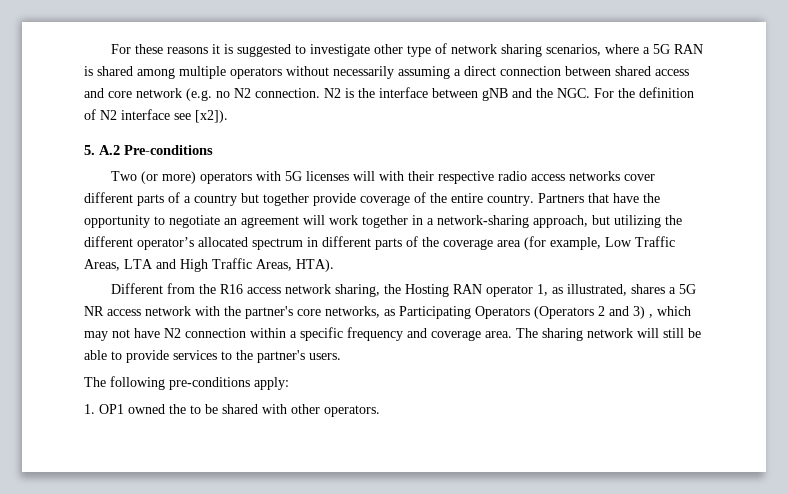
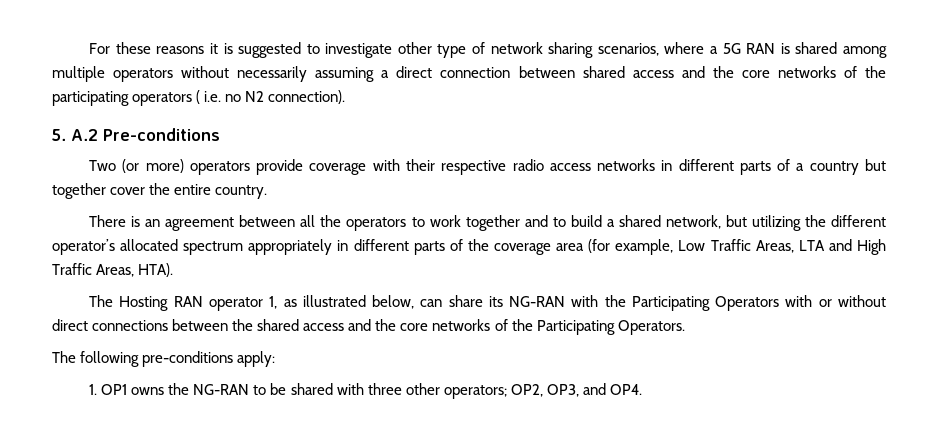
- For these reasons it is suggested to investigate other type of network sharing scenarios, where a 5G RAN is shared among multiple operators without necessarily assuming a direct connection between shared access and core network (e.g. no N2 connection. N2 is the interface between gNB and the NGC. For the definition of N2 interface see [x2]).
+ For these reasons it is suggested to investigate other type of network sharing scenarios, where a 5G RAN is shared among multiple operators without necessarily assuming a direct connection between shared access and the core networks of the participating operators ( i.e. no N2 connection).
- Two (or more) operators with 5G licenses will with their respective radio access networks cover different parts of a country but together provide coverage of the entire country. Partners that have the opportunity to negotiate an agreement will work together in a network-sharing approach, but utilizing the different operator’s allocated spectrum in different parts of the coverage area (for example, Low Traffic Areas, LTA and High Traffic Areas, HTA).
+ Two (or more) operators provide coverage with their respective radio access networks in different parts of a country but together cover the entire country.
+ There is an agreement between all the operators to work together and to build a shared network, but utilizing the different operator’s allocated spectrum appropriately in different parts of the coverage area (for example, Low Traffic Areas, LTA and High Traffic Areas, HTA).
- Different from the R16 access network sharing, the Hosting RAN operator 1, as illustrated, shares a 5G NR access network with the partner's core networks, as Participating Operators (Operators 2 and 3) , which may not have N2 connection within a specific frequency and coverage area. The sharing network will still be able to provide services to the partner's users.
+ The Hosting RAN operator 1, as illustrated below, can share its NG-RAN with the Participating Operators with or without direct connections between the shared access and the core networks of the Participating Operators.
- 1. OP1 owned the to be shared with other operators.
+ 1. OP1 owns the NG-RAN to be shared with three other operators; OP2, OP3, and OP4.

